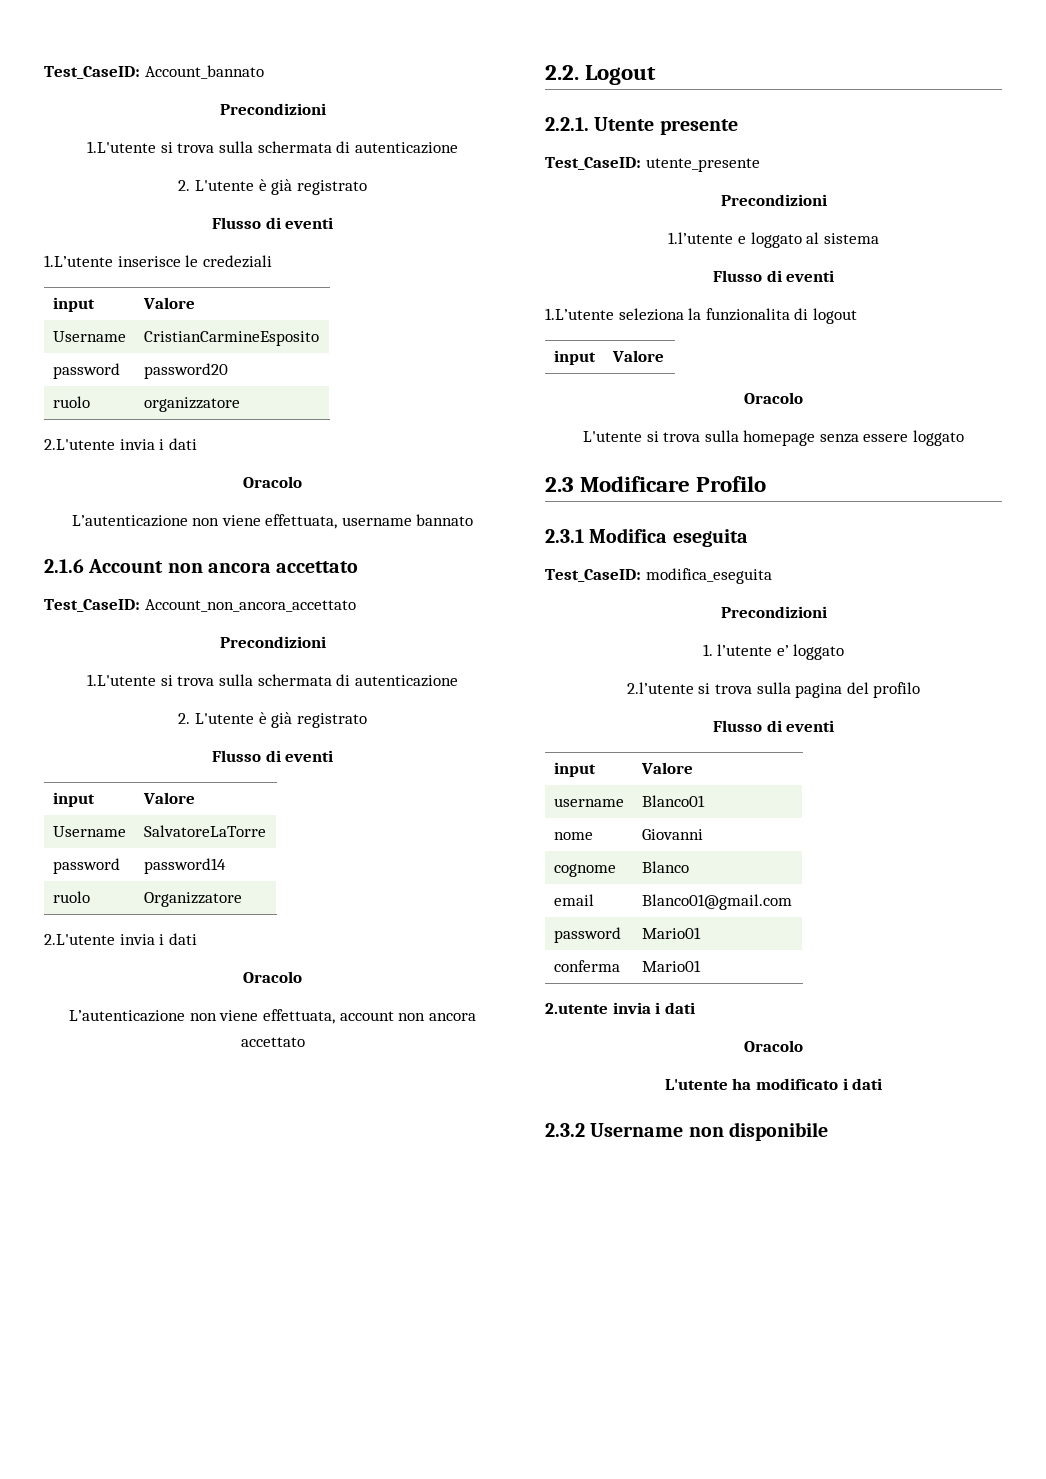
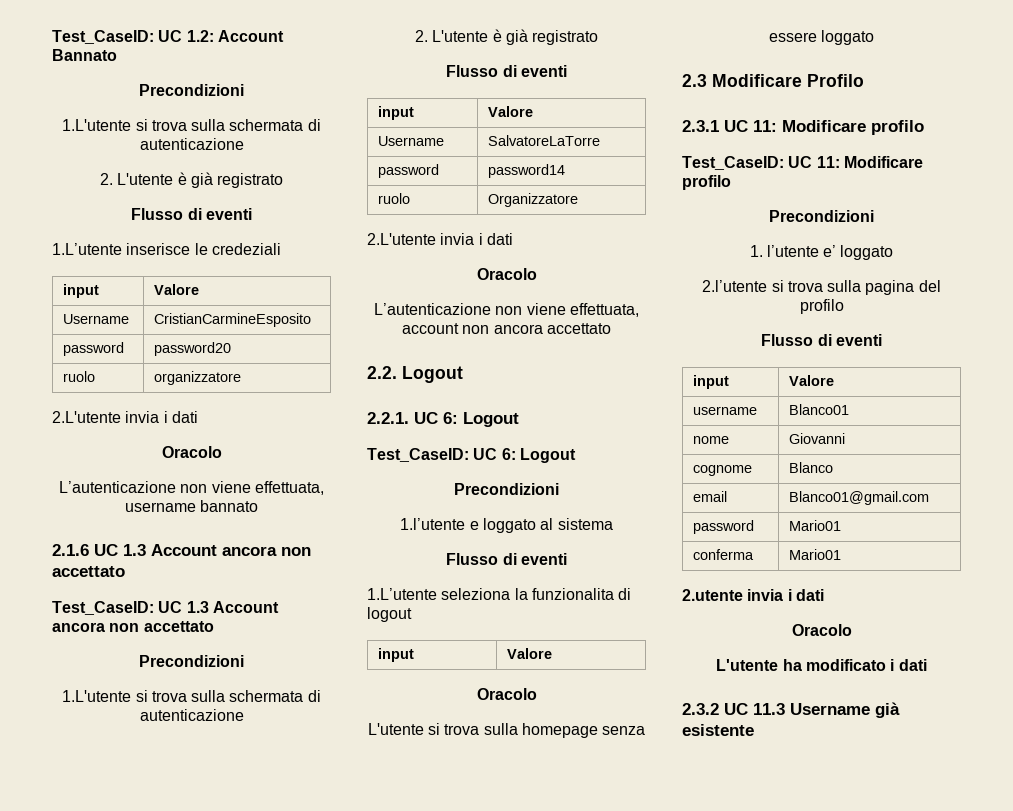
- Test_CaseID: Account_bannato
+ Test_CaseID: UC 1.2: Account Bannato
- 2.1.6 Account non ancora accettato
- Test_CaseID: Account_non_ancora_accettato
+ 2.1.6 UC 1.3 Account ancora non accettato
+ Test_CaseID: UC 1.3 Account ancora non accettato
- 2.2.1. Utente presente
- Test_CaseID: utente_presente
+ 2.2.1. UC 6: Logout
+ Test_CaseID: UC 6: Logout
- 2.3.1 Modifica eseguita
- Test_CaseID: modifica_eseguita
+ 2.3.1 UC 11: Modificare profilo
+ Test_CaseID: UC 11: Modificare profilo
- 2.3.2 Username non disponibile
+ 2.3.2 UC 11.3 Username già esistente

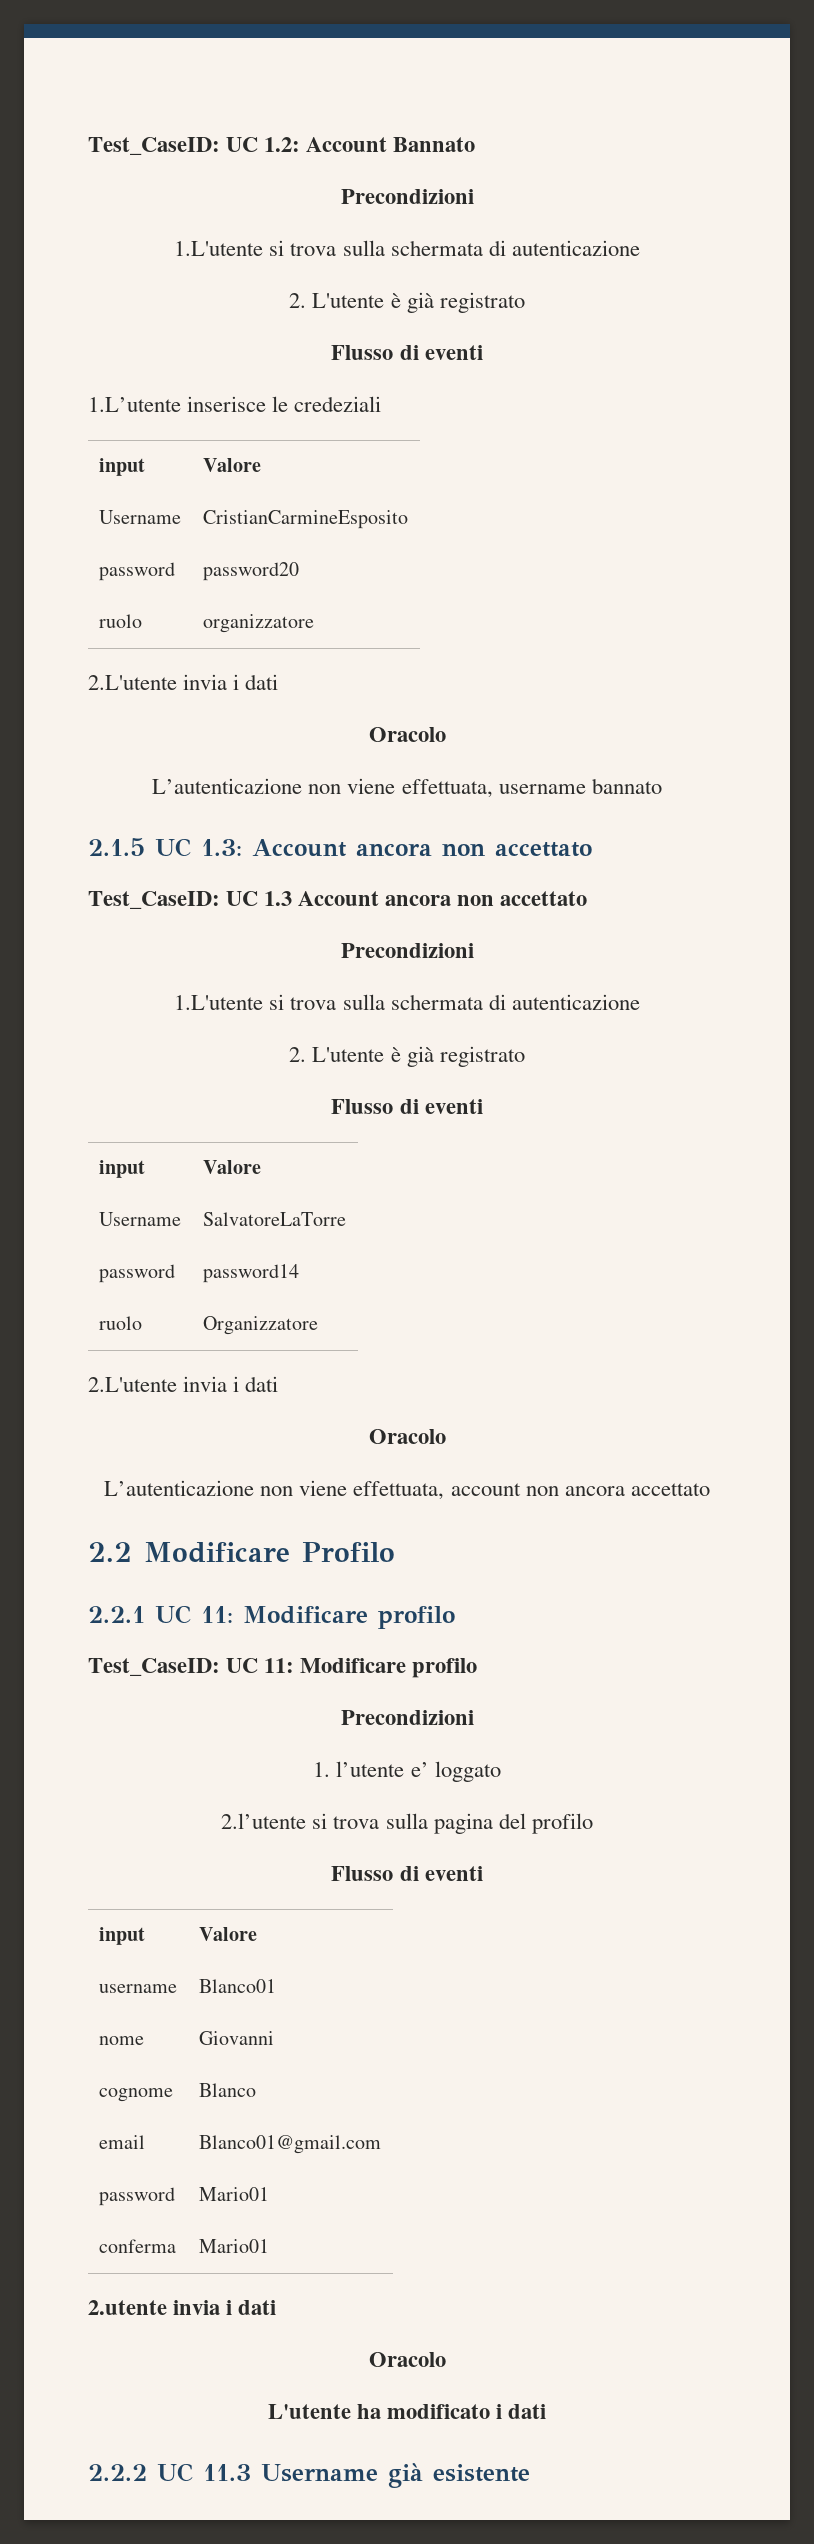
- 2.1.6 UC 1.3 Account ancora non accettato
+ 2.1.5 UC 1.3: Account ancora non accettato
- 2.2. Logout
- 2.2.1. UC 6: Logout
- Test_CaseID: UC 6: Logout
- Precondizioni
- 1.l’utente e loggato al sistema
- Flusso di eventi
- 1.L’utente seleziona la funzionalita di logout
- input | Valore
- Oracolo
- L'utente si trova sulla homepage senza essere loggato
- 2.3 Modificare Profilo
+ 2.2 Modificare Profilo
- 2.3.1 UC 11: Modificare profilo
+ 2.2.1 UC 11: Modificare profilo
- 2.3.2 UC 11.3 Username già esistente
+ 2.2.2 UC 11.3 Username già esistente

